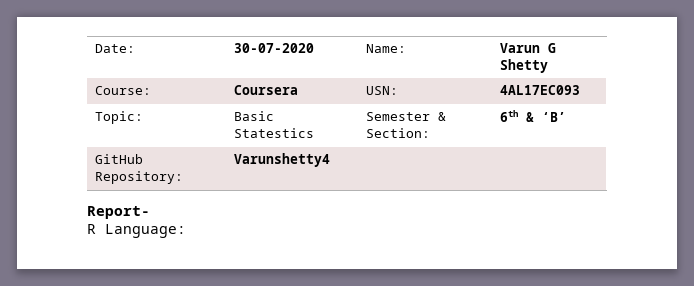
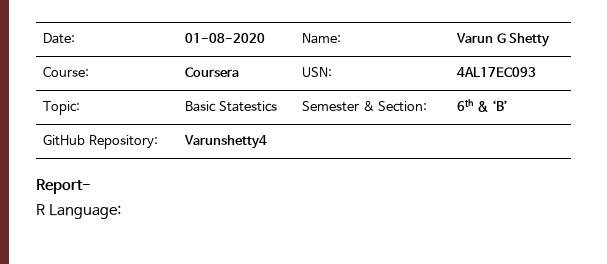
- Date: | 30-07-2020 | Name: | Varun G Shetty
+ Date: | 01-08-2020 | Name: | Varun G Shetty

